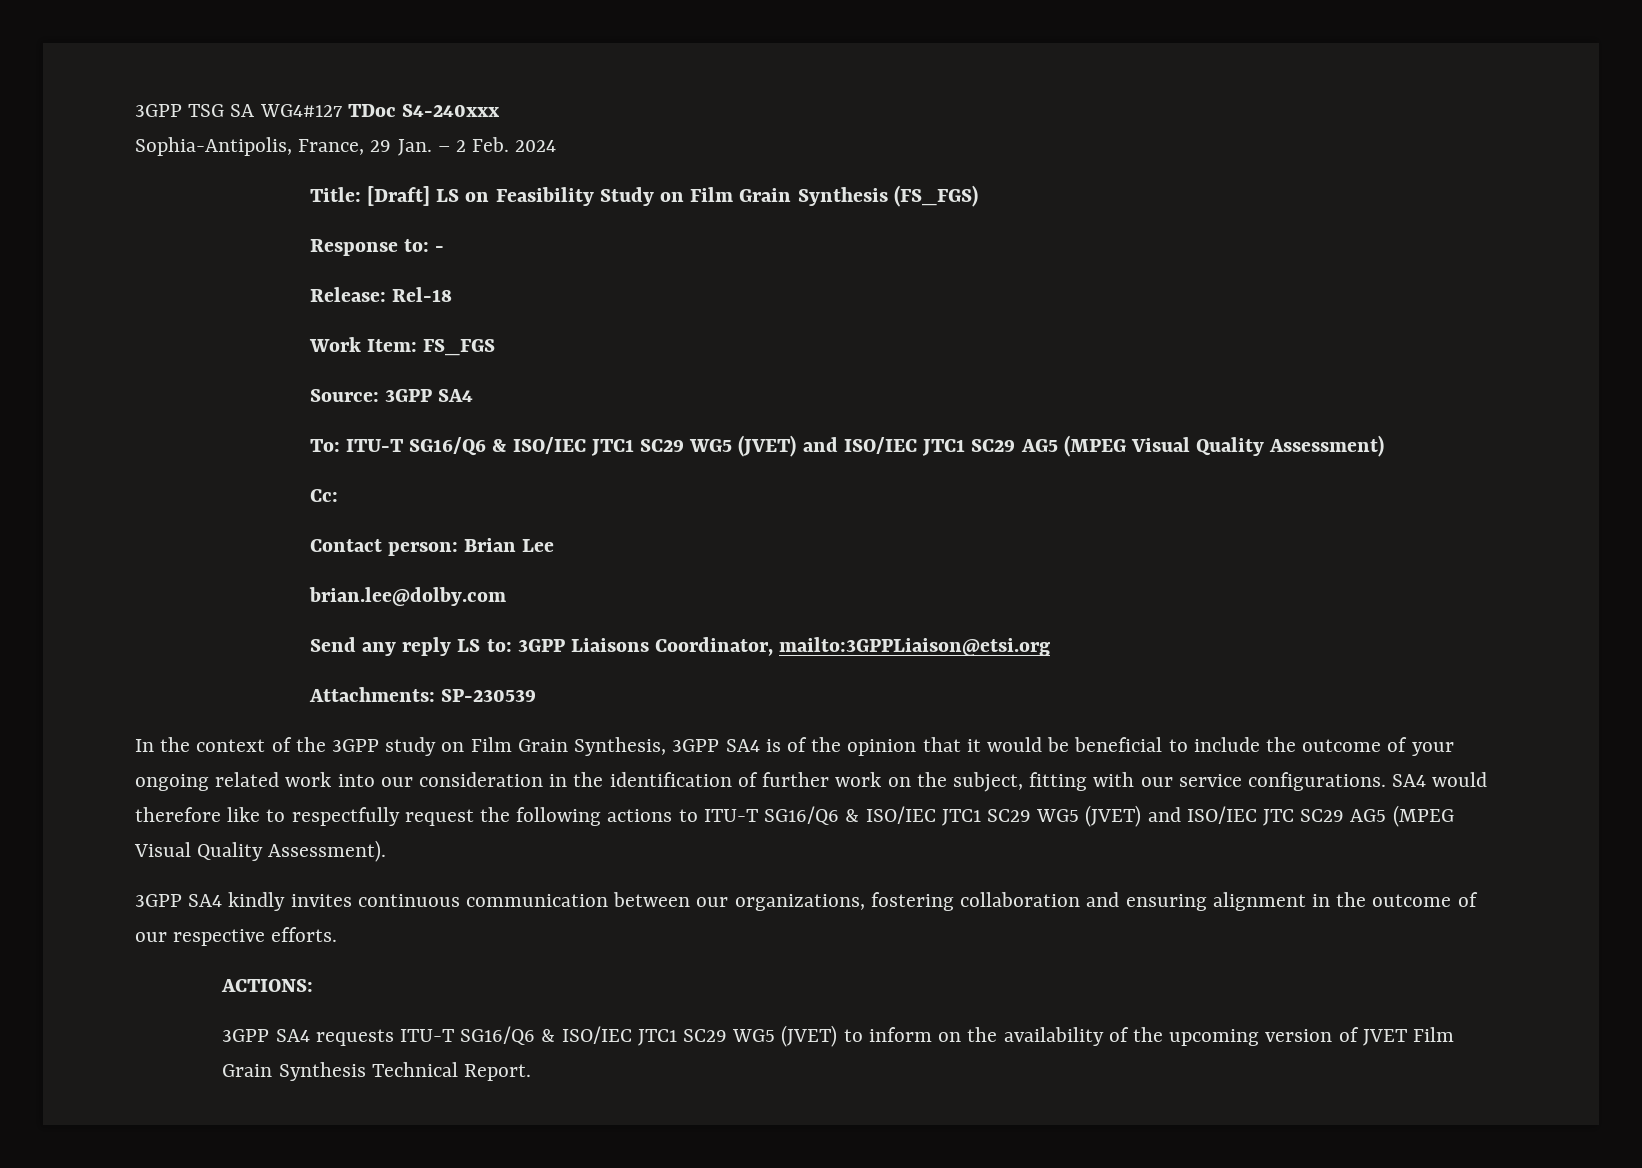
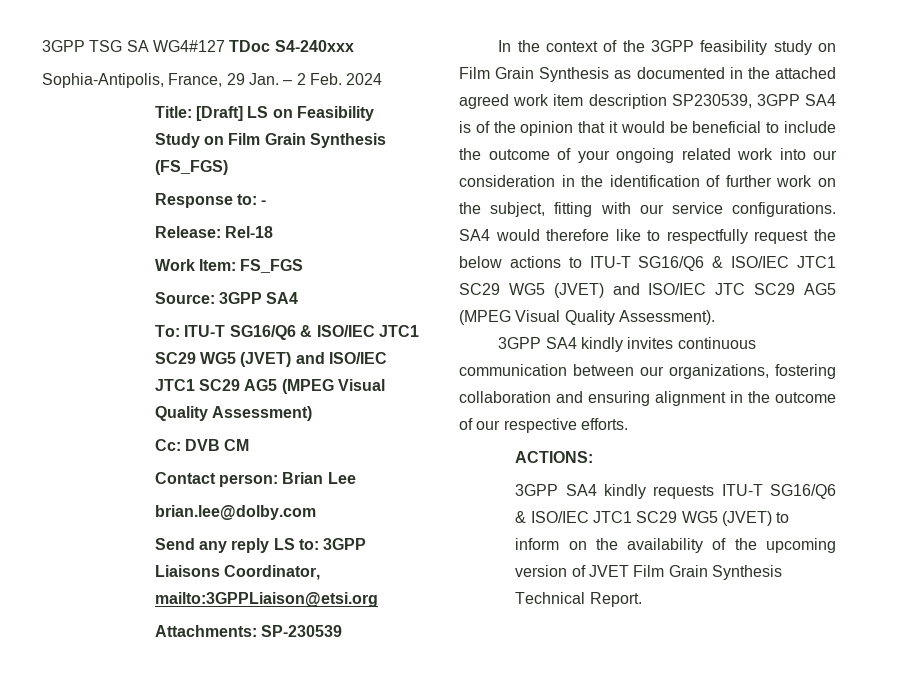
- Cc:
+ Cc: DVB CM
- In the context of the 3GPP study on Film Grain Synthesis, 3GPP SA4 is of the opinion that it would be beneficial to include the outcome of your ongoing related work into our consideration in the identification of further work on the subject, fitting with our service configurations.
+ In the context of the 3GPP feasibility study on Film Grain Synthesis as documented in the attached agreed work item description SP230539, 3GPP SA4 is of the opinion that it would be beneficial to include the outcome of your ongoing related work into our consideration in the identification of further work on the subject, fitting with our service configurations.
- SA4 would therefore like to respectfully request the following actions to ITU-T SG16/Q6 & ISO/IEC JTC1 SC29 WG5 (JVET) and ISO/IEC JTC SC29 AG5 (MPEG Visual Quality Assessment).
+ SA4 would therefore like to respectfully request the below actions to ITU-T SG16/Q6 & ISO/IEC JTC1 SC29 WG5 (JVET) and ISO/IEC JTC SC29 AG5 (MPEG Visual Quality Assessment).
- 3GPP SA4 requests ITU-T SG16/Q6 & ISO/IEC JTC1 SC29 WG5 (JVET) to inform on the availability of the upcoming version of JVET Film Grain Synthesis Technical Report.
+ 3GPP SA4 kindly requests ITU-T SG16/Q6 & ISO/IEC JTC1 SC29 WG5 (JVET) to inform on the availability of the upcoming version of JVET Film Grain Synthesis Technical Report.

